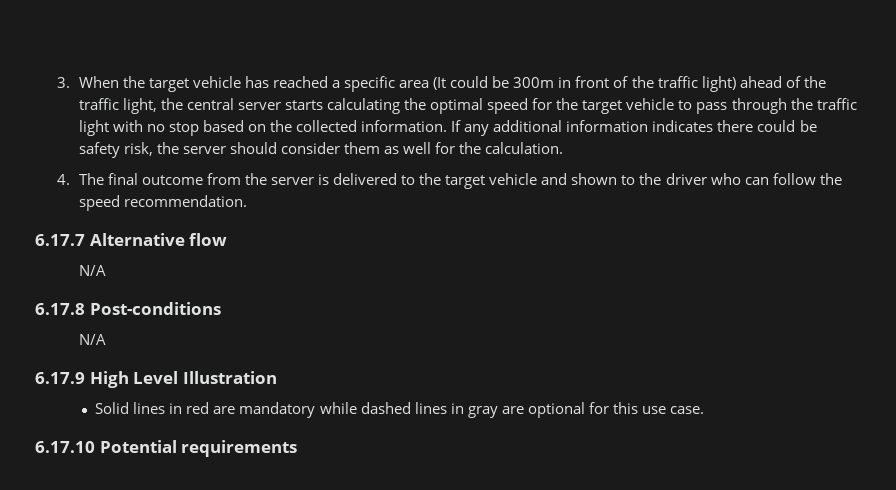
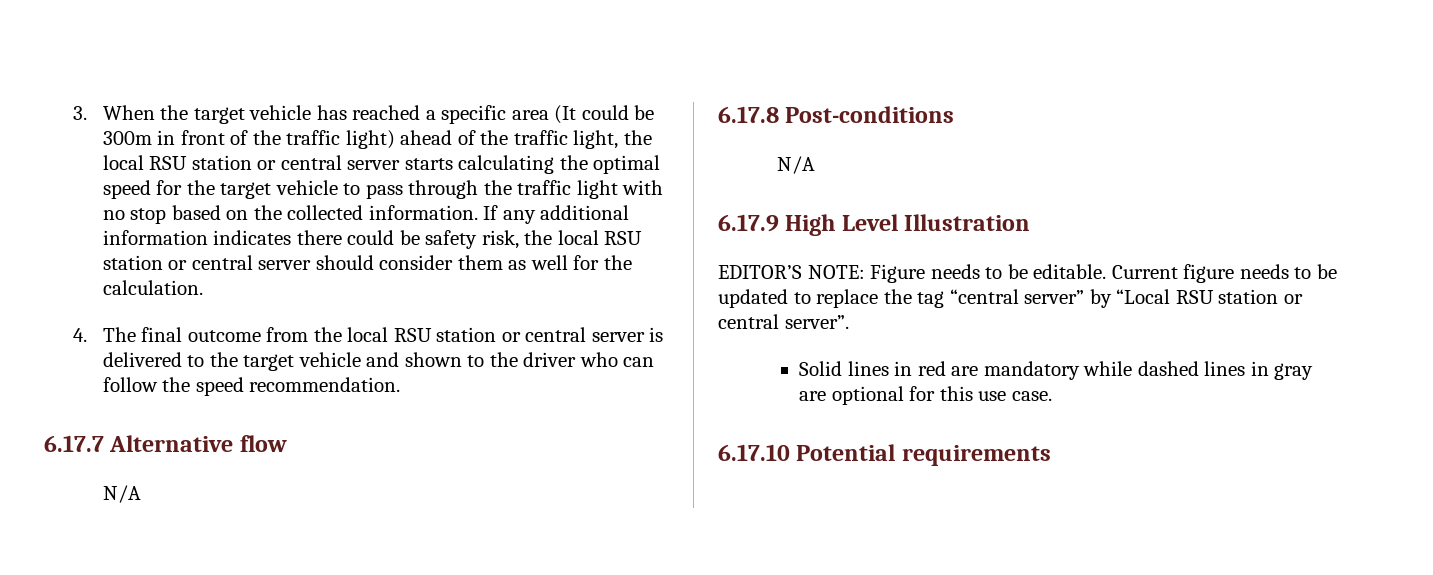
- 3. When the target vehicle has reached a specific area (It could be 300m in front of the traffic light) ahead of the traffic light, the central server starts calculating the optimal speed for the target vehicle to pass through the traffic light with no stop based on the collected information.
+ 3. When the target vehicle has reached a specific area (It could be 300m in front of the traffic light) ahead of the traffic light, the local RSU station or central server starts calculating the optimal speed for the target vehicle to pass through the traffic light with no stop based on the collected information.
- If any additional information indicates there could be safety risk, the server should consider them as well for the calculation.
+ If any additional information indicates there could be safety risk, the local RSU station or central server should consider them as well for the calculation.
- 4. The final outcome from the server is delivered to the target vehicle and shown to the driver who can follow the speed recommendation.
+ 4. The final outcome from the local RSU station or central server is delivered to the target vehicle and shown to the driver who can follow the speed recommendation.
+ EDITOR’S NOTE: Figure needs to be editable. Current figure needs to be updated to replace the tag “central server” by “Local RSU station or central server”.

